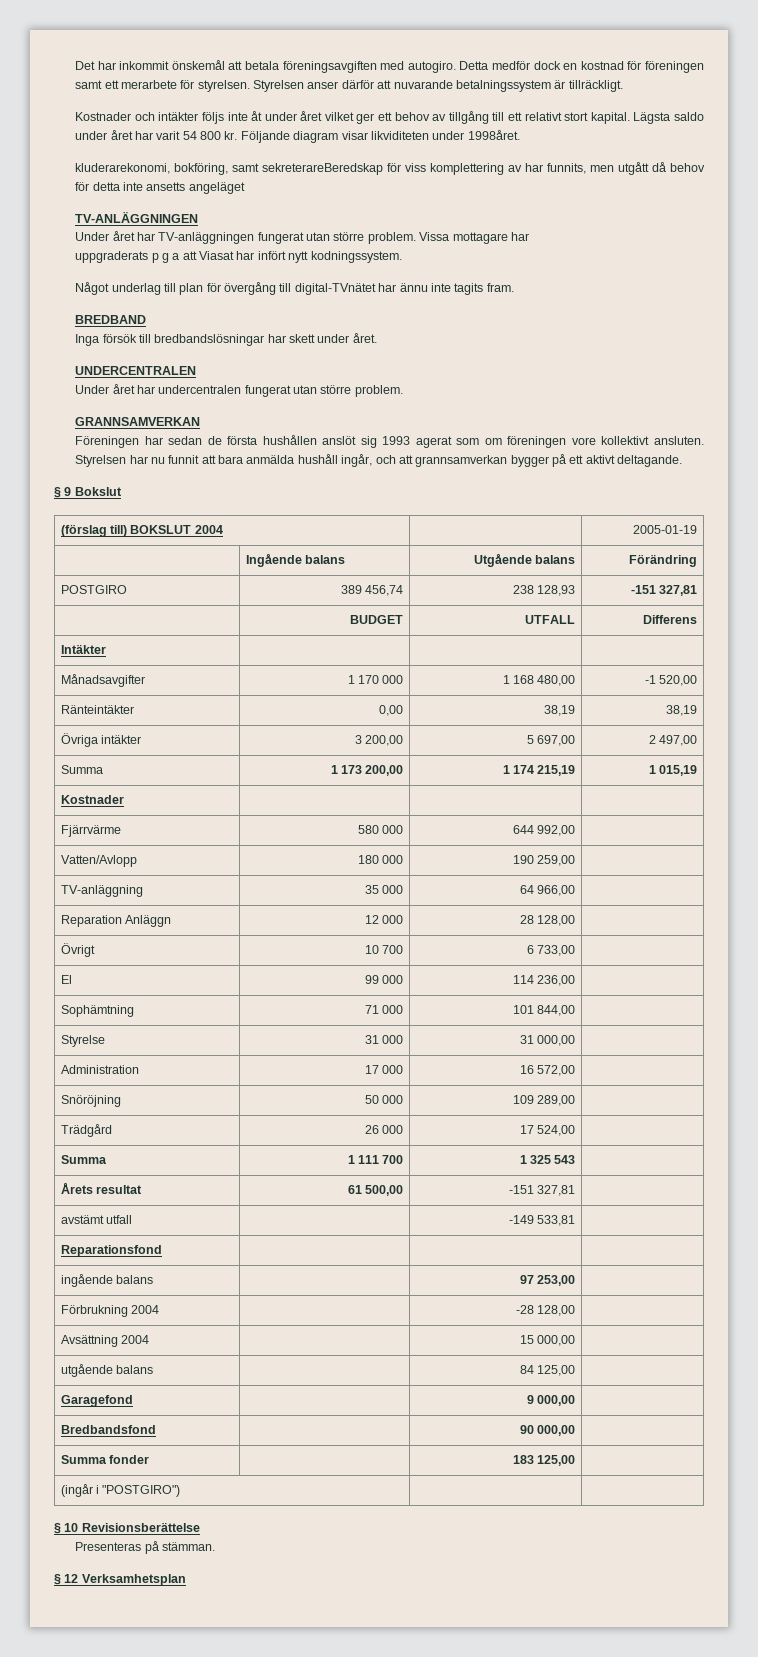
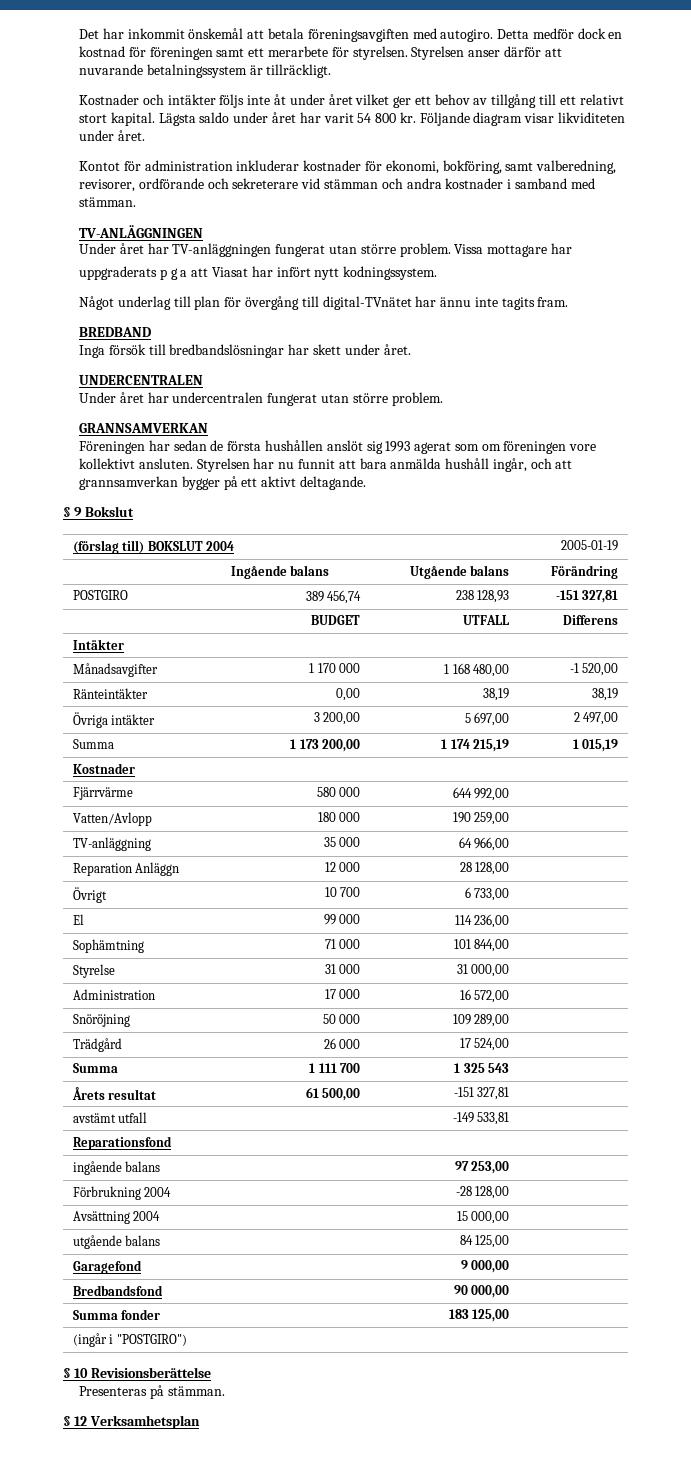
- Följande diagram visar likviditeten under 1998året.
- kluderarekonomi, bokföring, samt sekreterareBeredskap för viss komplettering av har funnits, men utgått då behov för detta inte ansetts angeläget
+ Följande diagram visar likviditeten under året.
+ Kontot för administration inkluderar kostnader för ekonomi, bokföring, samt valberedning, revisorer, ordförande och sekreterare vid stämman och andra kostnader i samband med stämman.

